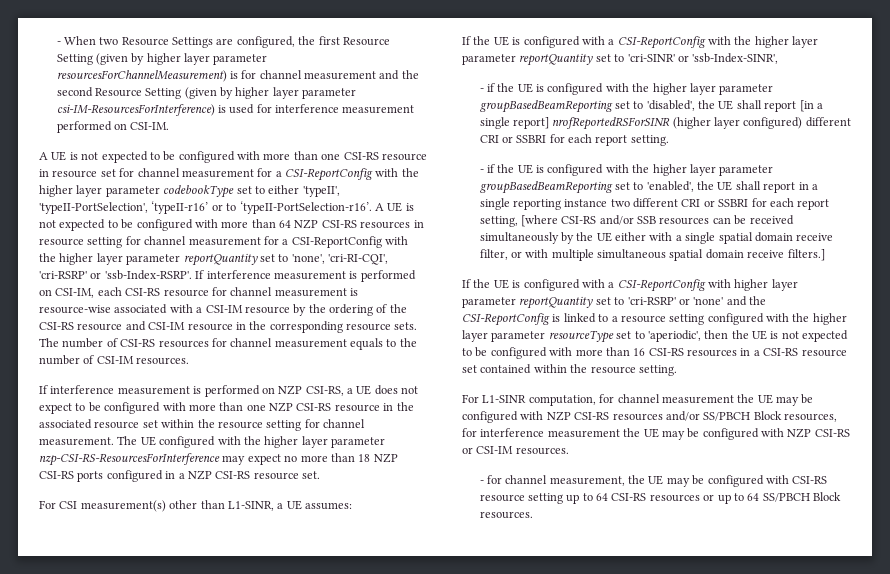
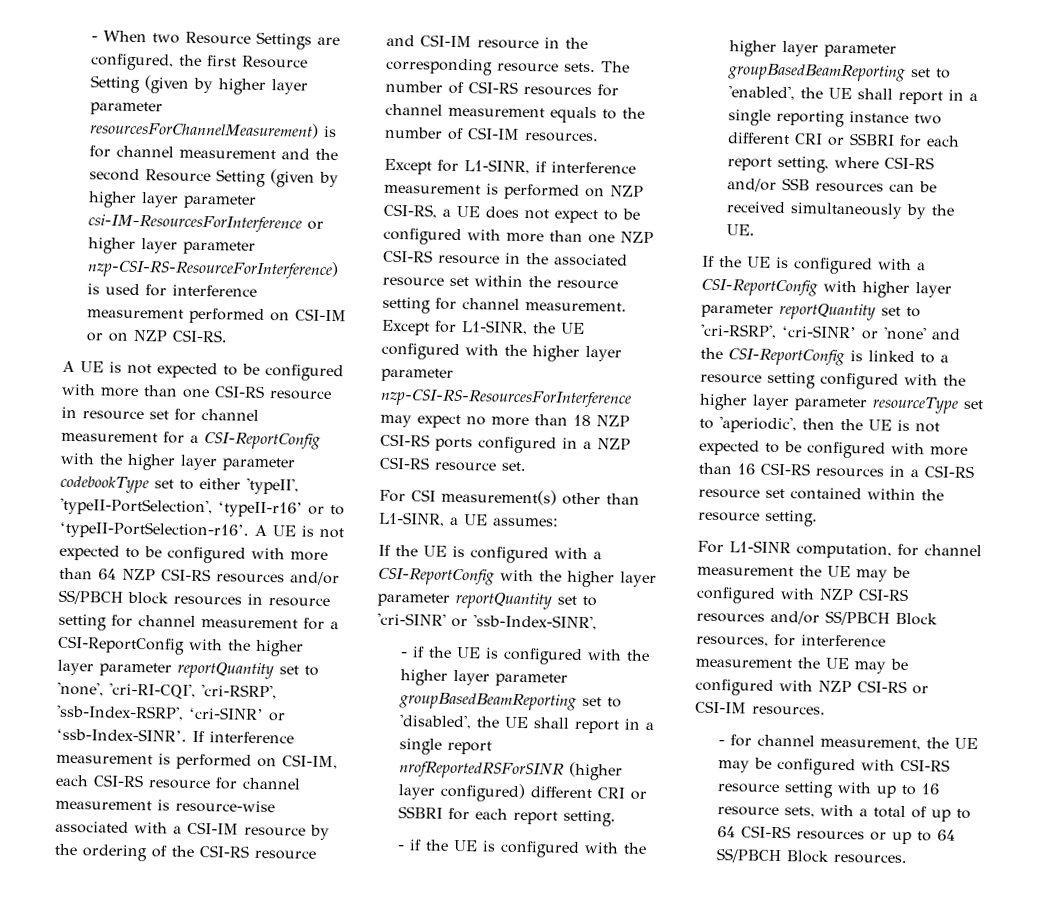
- - When two Resource Settings are configured, the first Resource Setting (given by higher layer parameter resourcesForChannelMeasurement) is for channel measurement and the second Resource Setting (given by higher layer parameter csi-IM-ResourcesForInterference) is used for interference measurement performed on CSI-IM.
+ - When two Resource Settings are configured, the first Resource Setting (given by higher layer parameter resourcesForChannelMeasurement) is for channel measurement and the second Resource Setting (given by higher layer parameter csi-IM-ResourcesForInterference or higher layer parameter nzp-CSI-RS-ResourceForInterference) is used for interference measurement performed on CSI-IM or on NZP CSI-RS.
- A UE is not expected to be configured with more than 64 NZP CSI-RS resources in resource setting for channel measurement for a CSI-ReportConfig with the higher layer parameter reportQuantity set to 'none', 'cri-RI-CQI', 'cri-RSRP' or 'ssb-Index-RSRP'.
+ A UE is not expected to be configured with more than 64 NZP CSI-RS resources and/or SS/PBCH block resources in resource setting for channel measurement for a CSI-ReportConfig with the higher layer parameter reportQuantity set to 'none', 'cri-RI-CQI', 'cri-RSRP', 'ssb-Index-RSRP', ‘cri-SINR’ or ‘ssb-Index-SINR’.
- If interference measurement is performed on NZP CSI-RS, a UE does not expect to be configured with more than one NZP CSI-RS resource in the associated resource set within the resource setting for channel measurement.
+ Except for L1-SINR, if interference measurement is performed on NZP CSI-RS, a UE does not expect to be configured with more than one NZP CSI-RS resource in the associated resource set within the resource setting for channel measurement.
- The UE configured with the higher layer parameter nzp-CSI-RS-ResourcesForInterference may expect no more than 18 NZP CSI-RS ports configured in a NZP CSI-RS resource set.
+ Except for L1-SINR, the UE configured with the higher layer parameter nzp-CSI-RS-ResourcesForInterference may expect no more than 18 NZP CSI-RS ports configured in a NZP CSI-RS resource set.
- - if the UE is configured with the higher layer parameter groupBasedBeamReporting set to 'disabled', the UE shall report [in a single report] nrofReportedRSForSINR (higher layer configured) different CRI or SSBRI for each report setting.
+ - if the UE is configured with the higher layer parameter groupBasedBeamReporting set to 'disabled', the UE shall report in a single report nrofReportedRSForSINR (higher layer configured) different CRI or SSBRI for each report setting.
- - if the UE is configured with the higher layer parameter groupBasedBeamReporting set to 'enabled', the UE shall report in a single reporting instance two different CRI or SSBRI for each report setting, [where CSI-RS and/or SSB resources can be received simultaneously by the UE either with a single spatial domain receive filter, or with multiple simultaneous spatial domain receive filters.]
+ - if the UE is configured with the higher layer parameter groupBasedBeamReporting set to 'enabled', the UE shall report in a single reporting instance two different CRI or SSBRI for each report setting, where CSI-RS and/or SSB resources can be received simultaneously by the UE.
- If the UE is configured with a CSI-ReportConfig with higher layer parameter reportQuantity set to 'cri-RSRP' or 'none' and the CSI-ReportConfig is linked to a resource setting configured with the higher layer parameter resourceType set to 'aperiodic', then the UE is not expected to be configured with more than 16 CSI-RS resources in a CSI-RS resource set contained within the resource setting.
+ If the UE is configured with a CSI-ReportConfig with higher layer parameter reportQuantity set to 'cri-RSRP', ‘cri-SINR’ or 'none' and the CSI-ReportConfig is linked to a resource setting configured with the higher layer parameter resourceType set to 'aperiodic', then the UE is not expected to be configured with more than 16 CSI-RS resources in a CSI-RS resource set contained within the resource setting.
- - for channel measurement, the UE may be configured with CSI-RS resource setting up to 64 CSI-RS resources or up to 64 SS/PBCH Block resources.
+ - for channel measurement, the UE may be configured with CSI-RS resource setting with up to 16 resource sets, with a total of up to 64 CSI-RS resources or up to 64 SS/PBCH Block resources.

